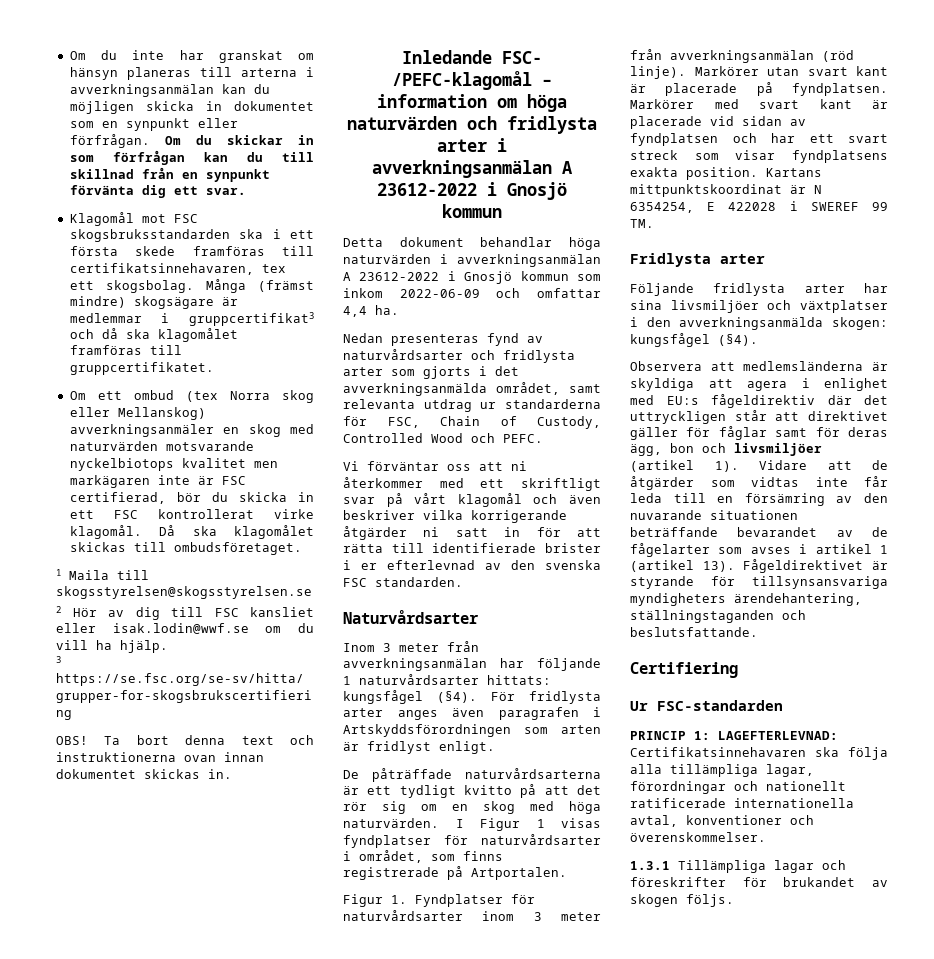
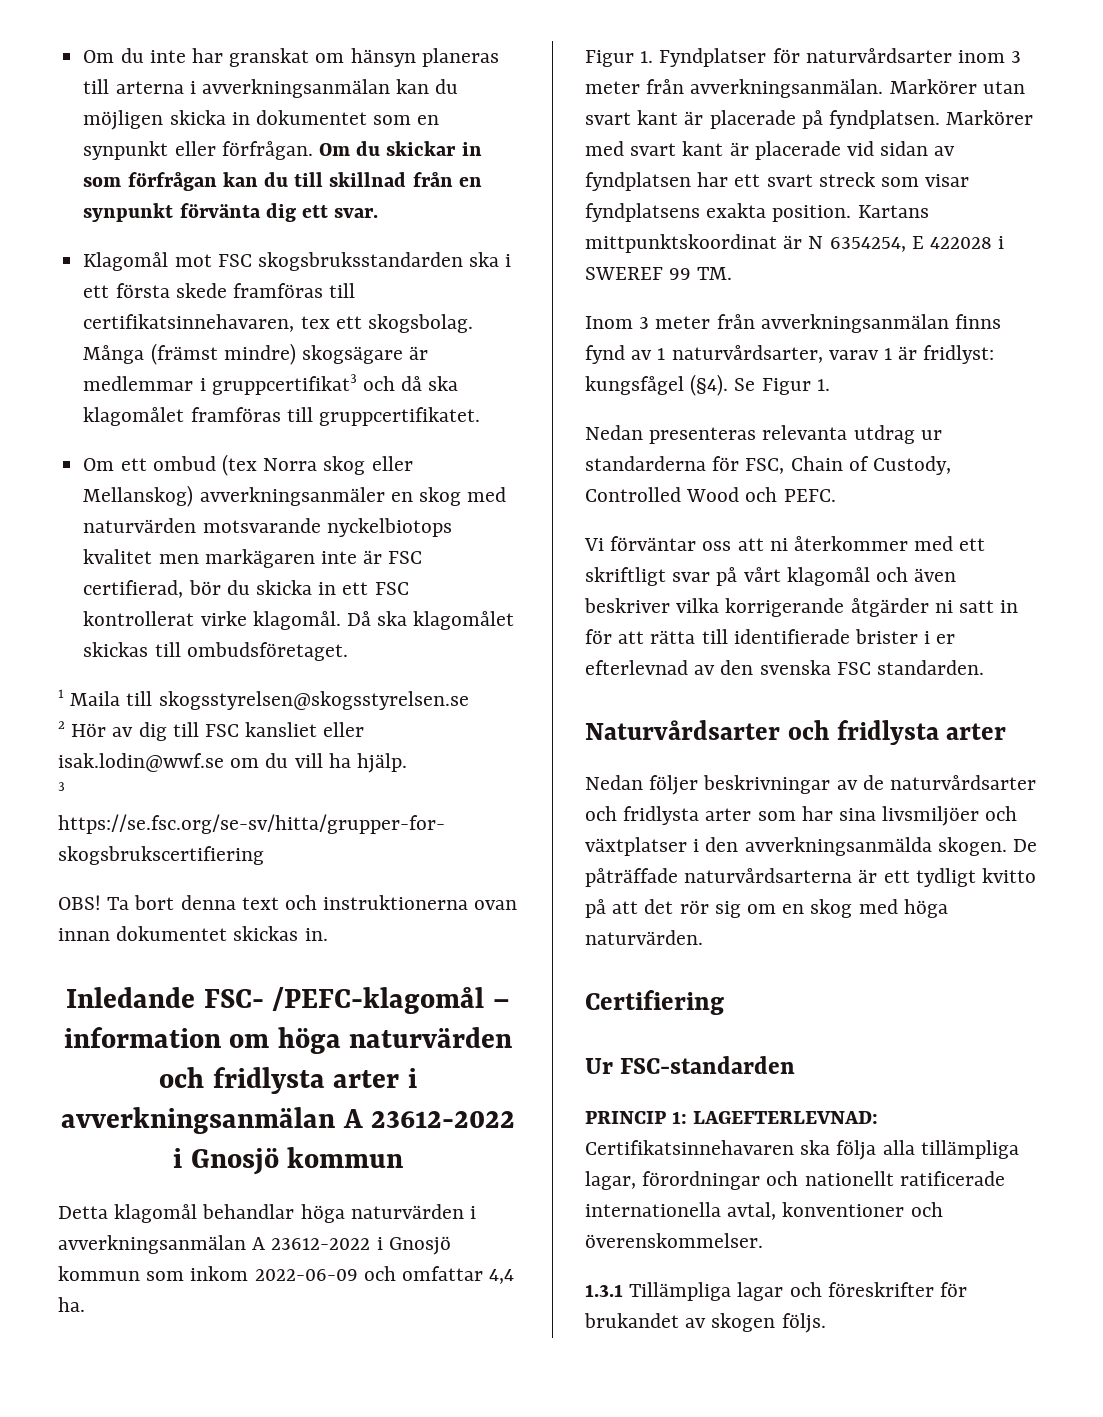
- Detta dokument behandlar höga naturvärden i avverkningsanmälan A 23612-2022 i Gnosjö kommun som inkom 2022-06-09 och omfattar 4,4 ha.
+ Detta klagomål behandlar höga naturvärden i avverkningsanmälan A 23612-2022 i Gnosjö kommun som inkom 2022-06-09 och omfattar 4,4 ha.
- Nedan presenteras fynd av naturvårdsarter och fridlysta arter som gjorts i det avverkningsanmälda området, samt relevanta utdrag ur standarderna för FSC, Chain of Custody, Controlled Wood och PEFC.
+ Figur 1. Fyndplatser för naturvårdsarter inom 3 meter från avverkningsanmälan. Markörer utan svart kant är placerade på fyndplatsen. Markörer med svart kant är placerade vid sidan av fyndplatsen har ett svart streck som visar fyndplatsens exakta position. Kartans mittpunktskoordinat är N 6354254, E 422028 i SWEREF 99 TM.
+ Inom 3 meter från avverkningsanmälan finns fynd av 1 naturvårdsarter, varav 1 är fridlyst: kungsfågel (§4). Se Figur 1.
+ Nedan presenteras relevanta utdrag ur standarderna för FSC, Chain of Custody, Controlled Wood och PEFC.
- Naturvårdsarter
- Inom 3 meter från avverkningsanmälan har följande 1 naturvårdsarter hittats: kungsfågel (§4). För fridlysta arter anges även paragrafen i Artskyddsförordningen som arten är fridlyst enligt.
- De påträffade naturvårdsarterna är ett tydligt kvitto på att det rör sig om en skog med höga naturvärden. I Figur 1 visas fyndplatser för naturvårdsarter i området, som finns registrerade på Artportalen.
- Figur 1. Fyndplatser för naturvårdsarter inom 3 meter från avverkningsanmälan (röd linje). Markörer utan svart kant är placerade på fyndplatsen. Markörer med svart kant är placerade vid sidan av fyndplatsen och har ett svart streck som visar fyndplatsens exakta position. Kartans mittpunktskoordinat är N 6354254, E 422028 i SWEREF 99 TM.
- Fridlysta arter
- Följande fridlysta arter har sina livsmiljöer och växtplatser i den avverkningsanmälda skogen: kungsfågel (§4).
- Observera att medlemsländerna är skyldiga att agera i enlighet med EU:s fågeldirektiv där det uttryckligen står att direktivet gäller för fåglar samt för deras ägg, bon och livsmiljöer (artikel 1). Vidare att de åtgärder som vidtas inte får leda till en försämring av den nuvarande situationen beträffande bevarandet av de fågelarter som avses i artikel 1 (artikel 13). Fågeldirektivet är styrande för tillsynsansvariga myndigheters ärendehantering, ställningstaganden och beslutsfattande.
+ Naturvårdsarter och fridlysta arter
+ Nedan följer beskrivningar av de naturvårdsarter och fridlysta arter som har sina livsmiljöer och växtplatser i den avverkningsanmälda skogen. De påträffade naturvårdsarterna är ett tydligt kvitto på att det rör sig om en skog med höga naturvärden.

